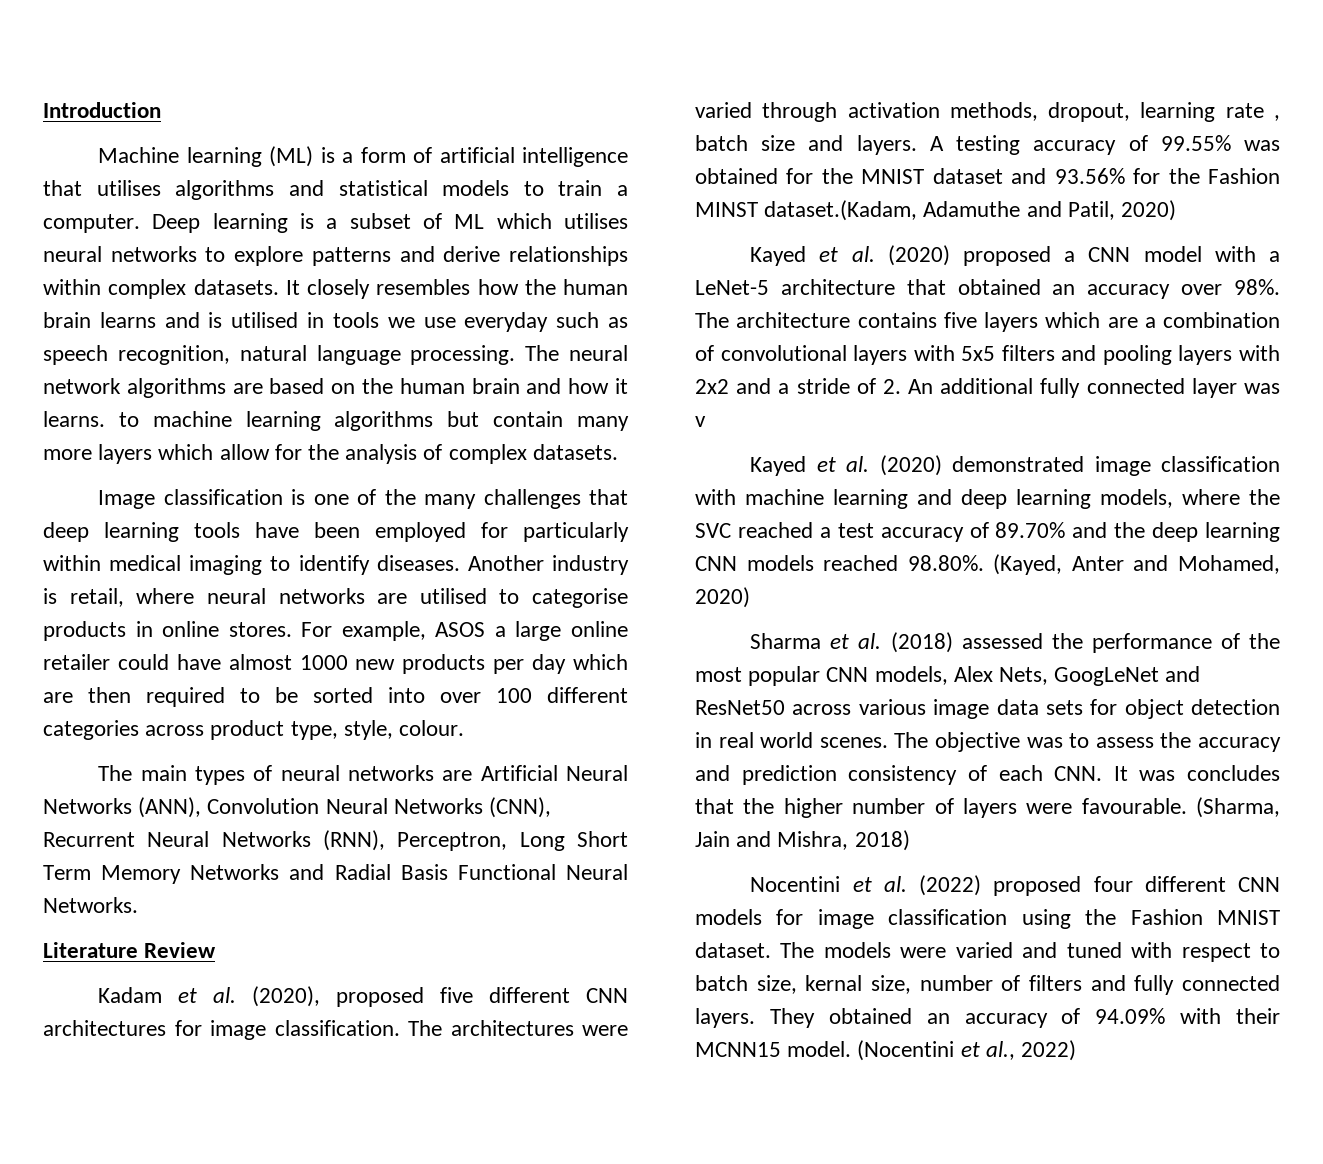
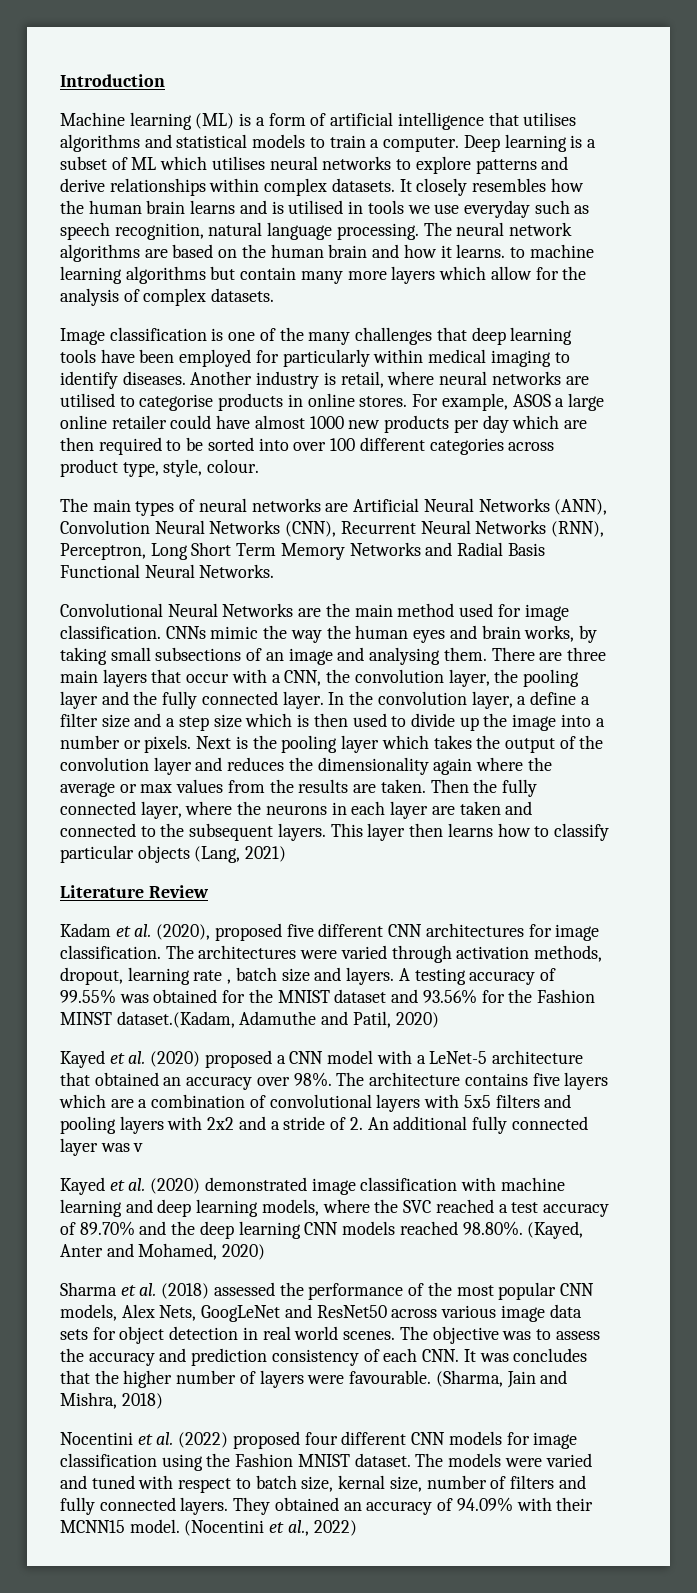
+ Convolutional Neural Networks are the main method used for image classification. CNNs mimic the way the human eyes and brain works, by taking small subsections of an image and analysing them. There are three main layers that occur with a CNN, the convolution layer, the pooling layer and the fully connected layer. In the convolution layer, a define a filter size and a step size which is then used to divide up the image into a number or pixels. Next is the pooling layer which takes the output of the convolution layer and reduces the dimensionality again where the average or max values from the results are taken. Then the fully connected layer, where the neurons in each layer are taken and connected to the subsequent layers. This layer then learns how to classify particular objects (Lang, 2021)

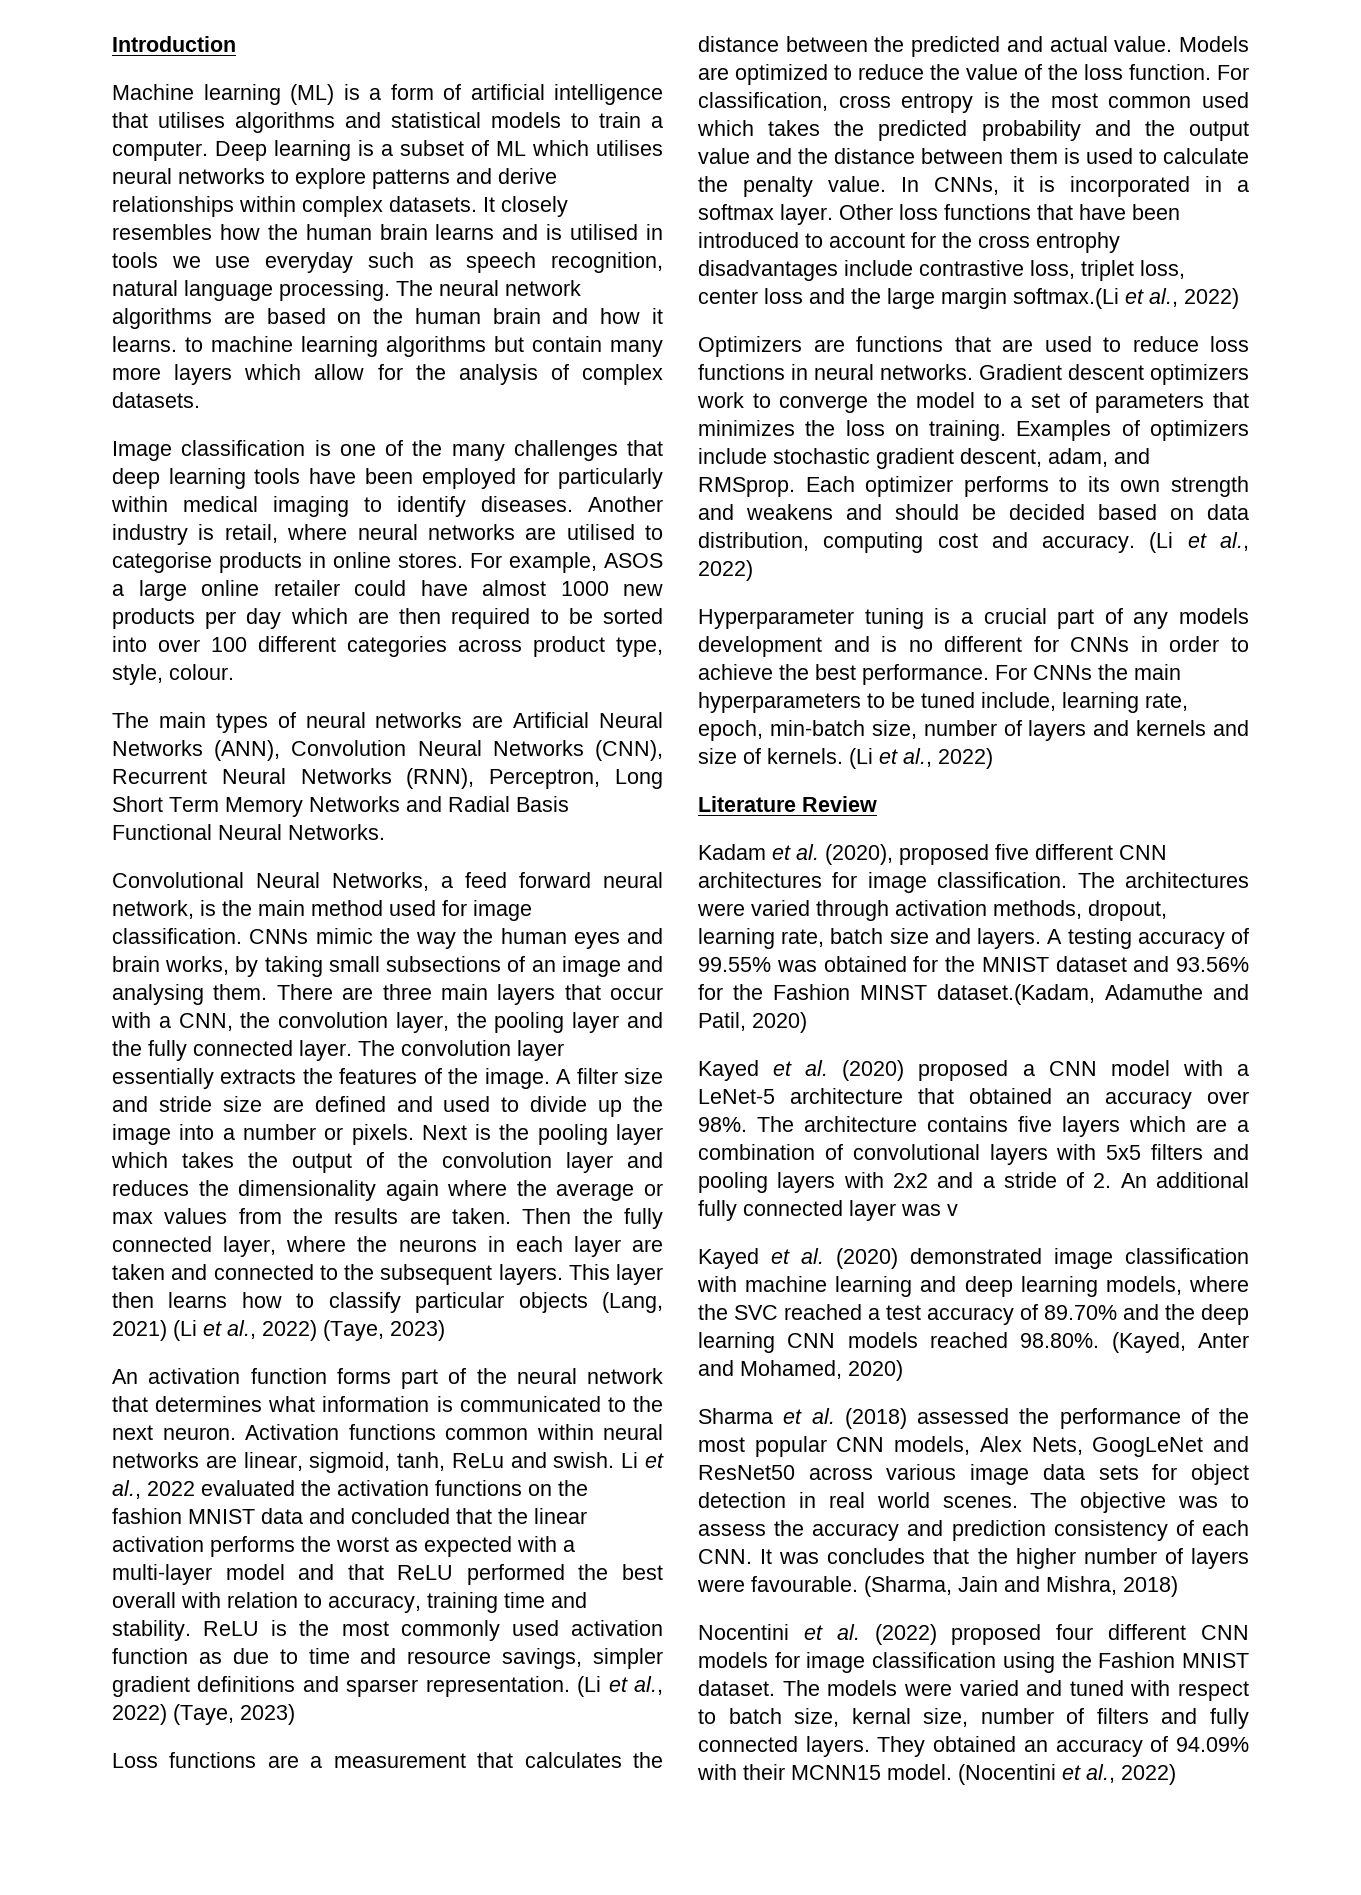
- Convolutional Neural Networks are the main method used for image classification.
+ Convolutional Neural Networks, a feed forward neural network, is the main method used for image classification.
- In the convolution layer, a define a filter size and a step size which is then used to divide up the image into a number or pixels.
+ The convolution layer essentially extracts the features of the image. A filter size and stride size are defined and used to divide up the image into a number or pixels.
- This layer then learns how to classify particular objects (Lang, 2021)
+ This layer then learns how to classify particular objects (Lang, 2021) (Li et al., 2022) (Taye, 2023)
+ An activation function forms part of the neural network that determines what information is communicated to the next neuron. Activation functions common within neural networks are linear, sigmoid, tanh, ReLu and swish. Li et al., 2022 evaluated the activation functions on the fashion MNIST data and concluded that the linear activation performs the worst as expected with a multi-layer model and that ReLU performed the best overall with relation to accuracy, training time and stability. ReLU is the most commonly used activation function as due to time and resource savings, simpler gradient definitions and sparser representation. (Li et al., 2022) (Taye, 2023)
+ Loss functions are a measurement that calculates the distance between the predicted and actual value. Models are optimized to reduce the value of the loss function. For classification, cross entropy is the most common used which takes the predicted probability and the output value and the distance between them is used to calculate the penalty value. In CNNs, it is incorporated in a softmax layer. Other loss functions that have been introduced to account for the cross entrophy disadvantages include contrastive loss, triplet loss, center loss and the large margin softmax.(Li et al., 2022)
+ Optimizers are functions that are used to reduce loss functions in neural networks. Gradient descent optimizers work to converge the model to a set of parameters that minimizes the loss on training. Examples of optimizers include stochastic gradient descent, adam, and RMSprop. Each optimizer performs to its own strength and weakens and should be decided based on data distribution, computing cost and accuracy. (Li et al., 2022)
+ Hyperparameter tuning is a crucial part of any models development and is no different for CNNs in order to achieve the best performance. For CNNs the main hyperparameters to be tuned include, learning rate, epoch, min-batch size, number of layers and kernels and size of kernels. (Li et al., 2022)
- The architectures were varied through activation methods, dropout, learning rate , batch size and layers.
+ The architectures were varied through activation methods, dropout, learning rate, batch size and layers.

